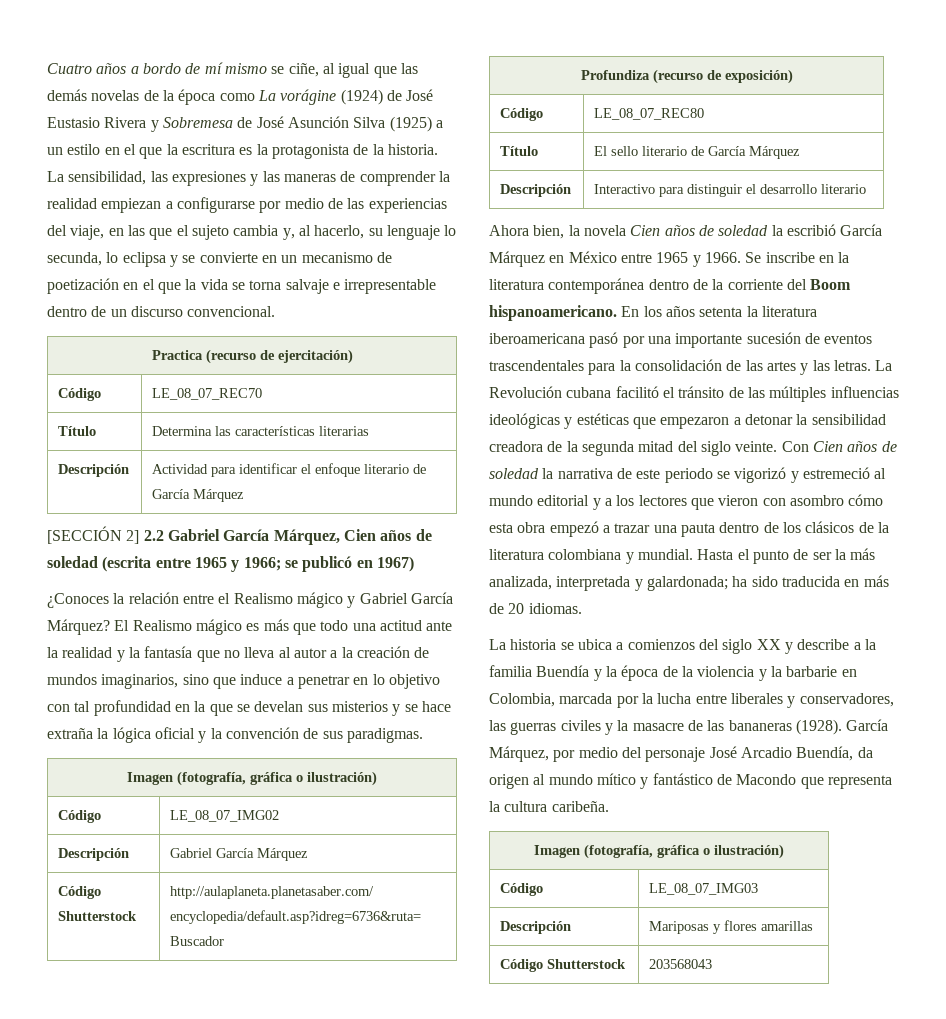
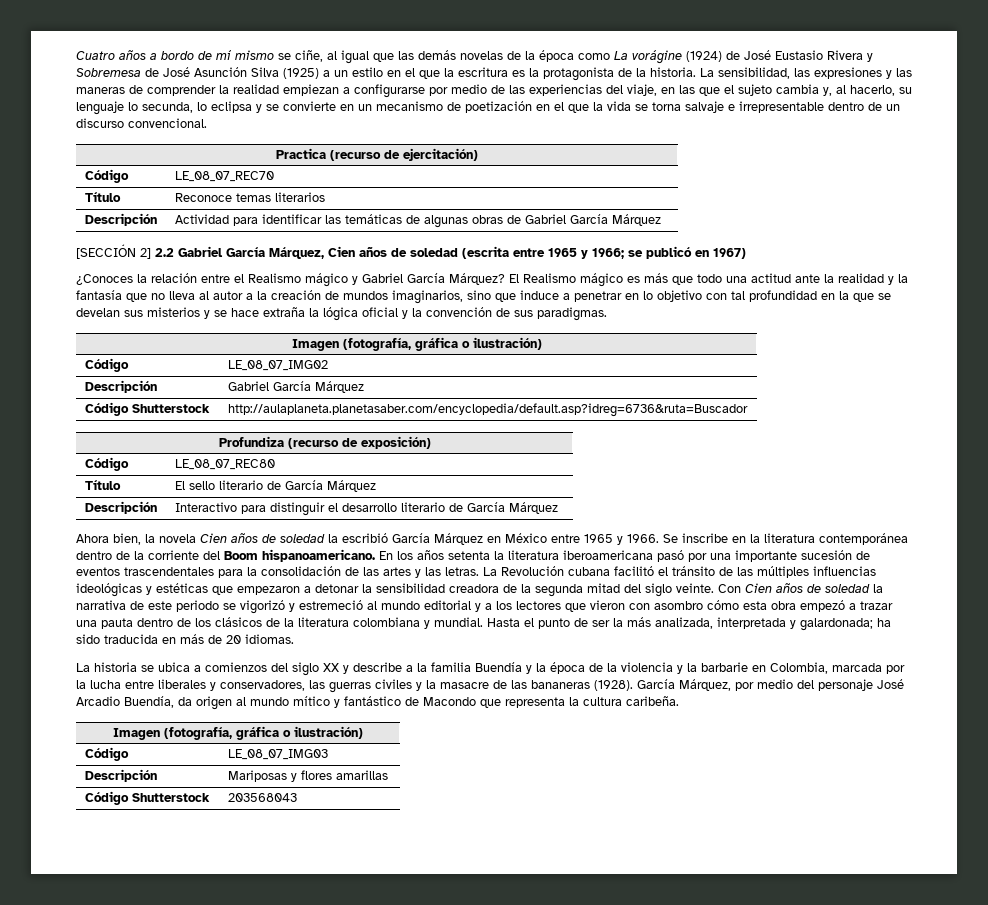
- Título | Determina las características literarias
+ Título | Reconoce temas literarios
- Descripción | Actividad para identificar el enfoque literario de García Márquez
+ Descripción | Actividad para identificar las temáticas de algunas obras de Gabriel García Márquez
- Descripción | Interactivo para distinguir el desarrollo literario
+ Descripción | Interactivo para distinguir el desarrollo literario de García Márquez

